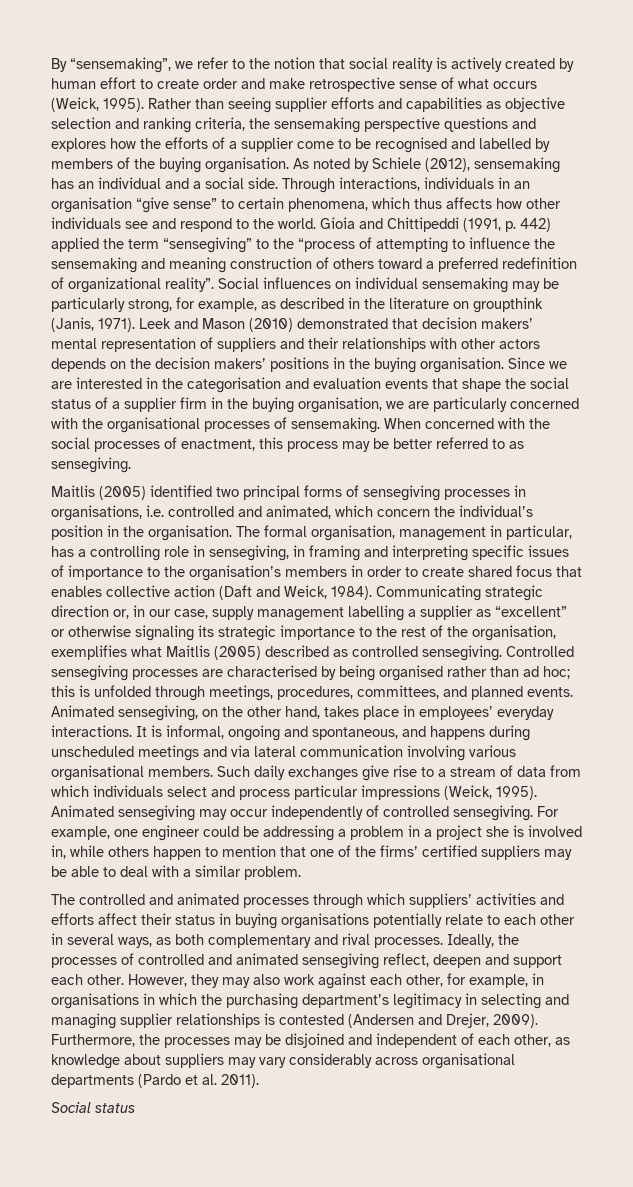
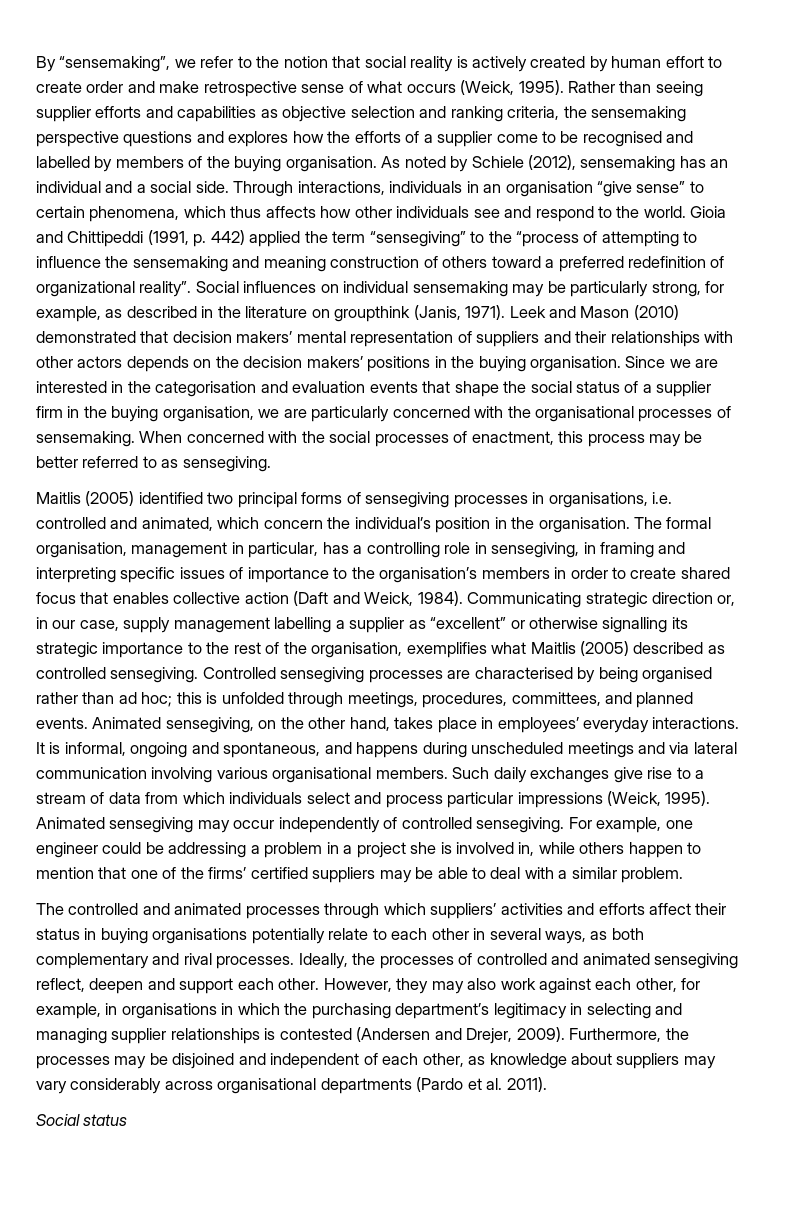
- Communicating strategic direction or, in our case, supply management labelling a supplier as “excellent” or otherwise signaling its strategic importance to the rest of the organisation, exemplifies what Maitlis (2005) described as controlled sensegiving.
+ Communicating strategic direction or, in our case, supply management labelling a supplier as “excellent” or otherwise signalling its strategic importance to the rest of the organisation, exemplifies what Maitlis (2005) described as controlled sensegiving.

